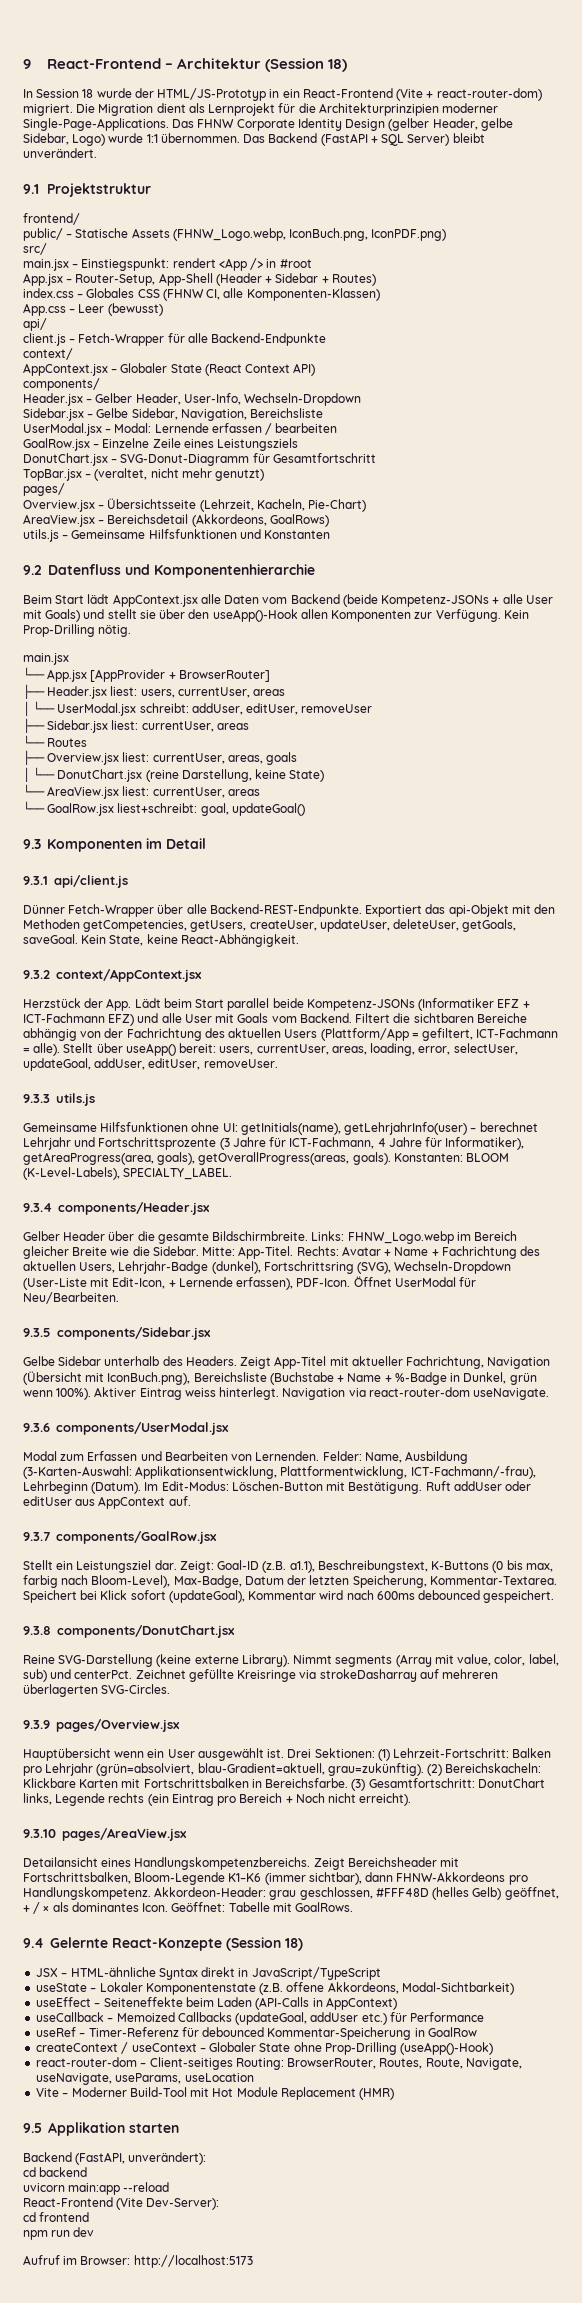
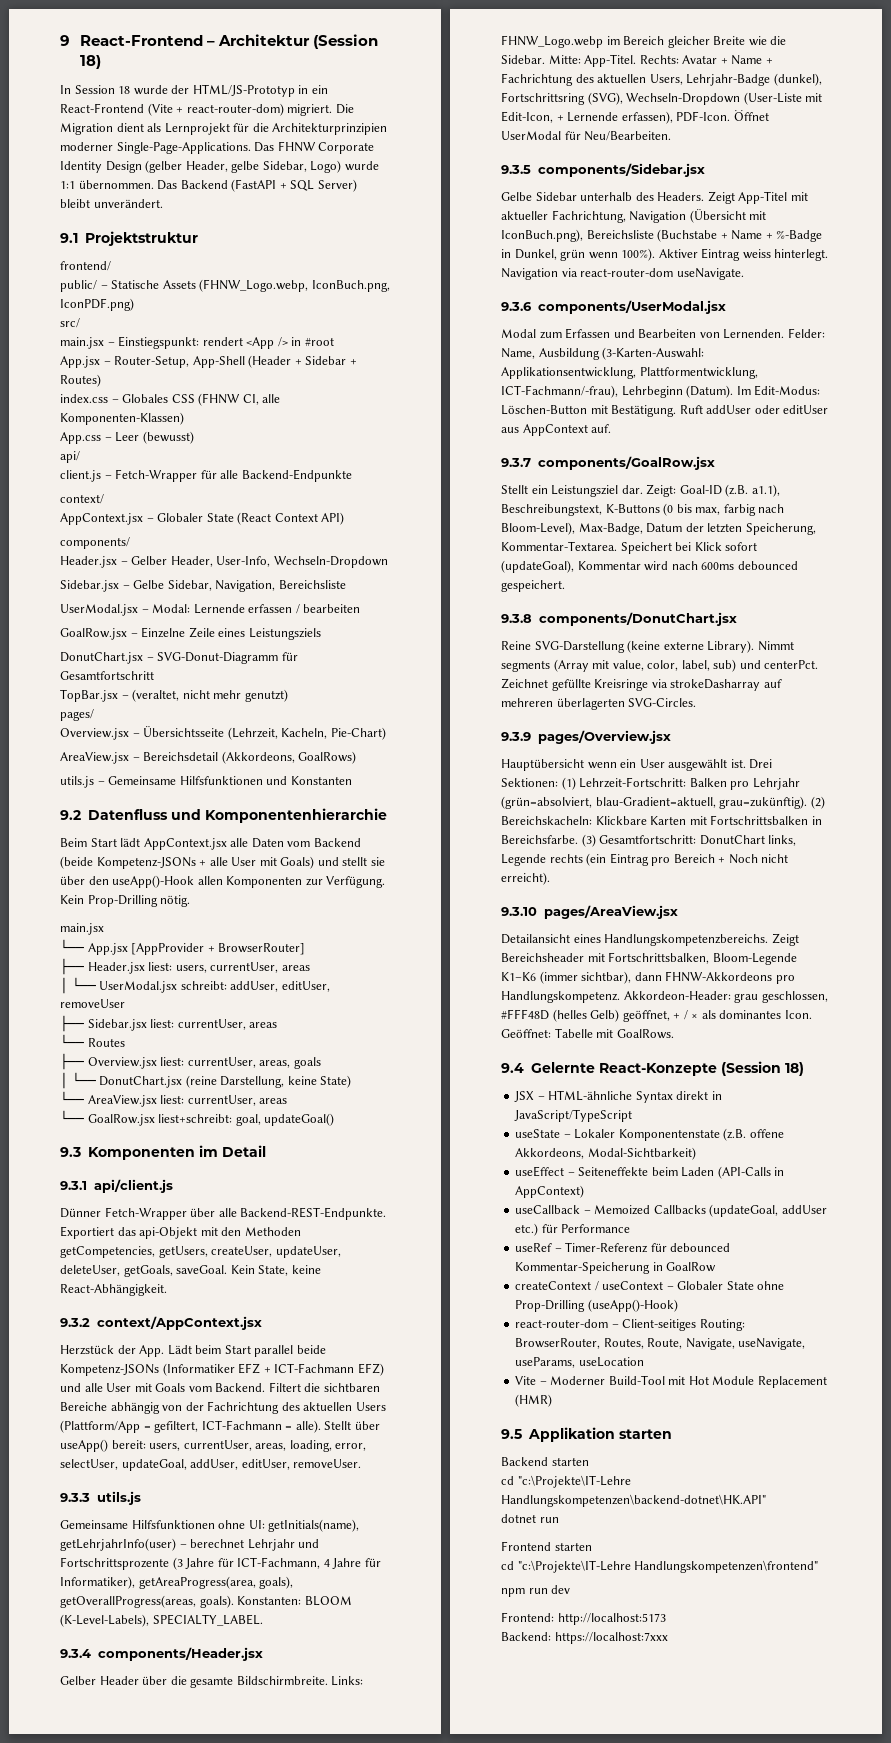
- Backend (FastAPI, unverändert):
- cd backend
- uvicorn main:app --reload
- React-Frontend (Vite Dev-Server):
- cd frontend
+ Backend starten
+ cd "c:\Projekte\IT-Lehre Handlungskompetenzen\backend-dotnet\HK.API"
+ dotnet run
+ Frontend starten
+ cd "c:\Projekte\IT-Lehre Handlungskompetenzen\frontend"
- Aufruf im Browser: http://localhost:5173
+ Frontend: http://localhost:5173
+ Backend: https://localhost:7xxx

